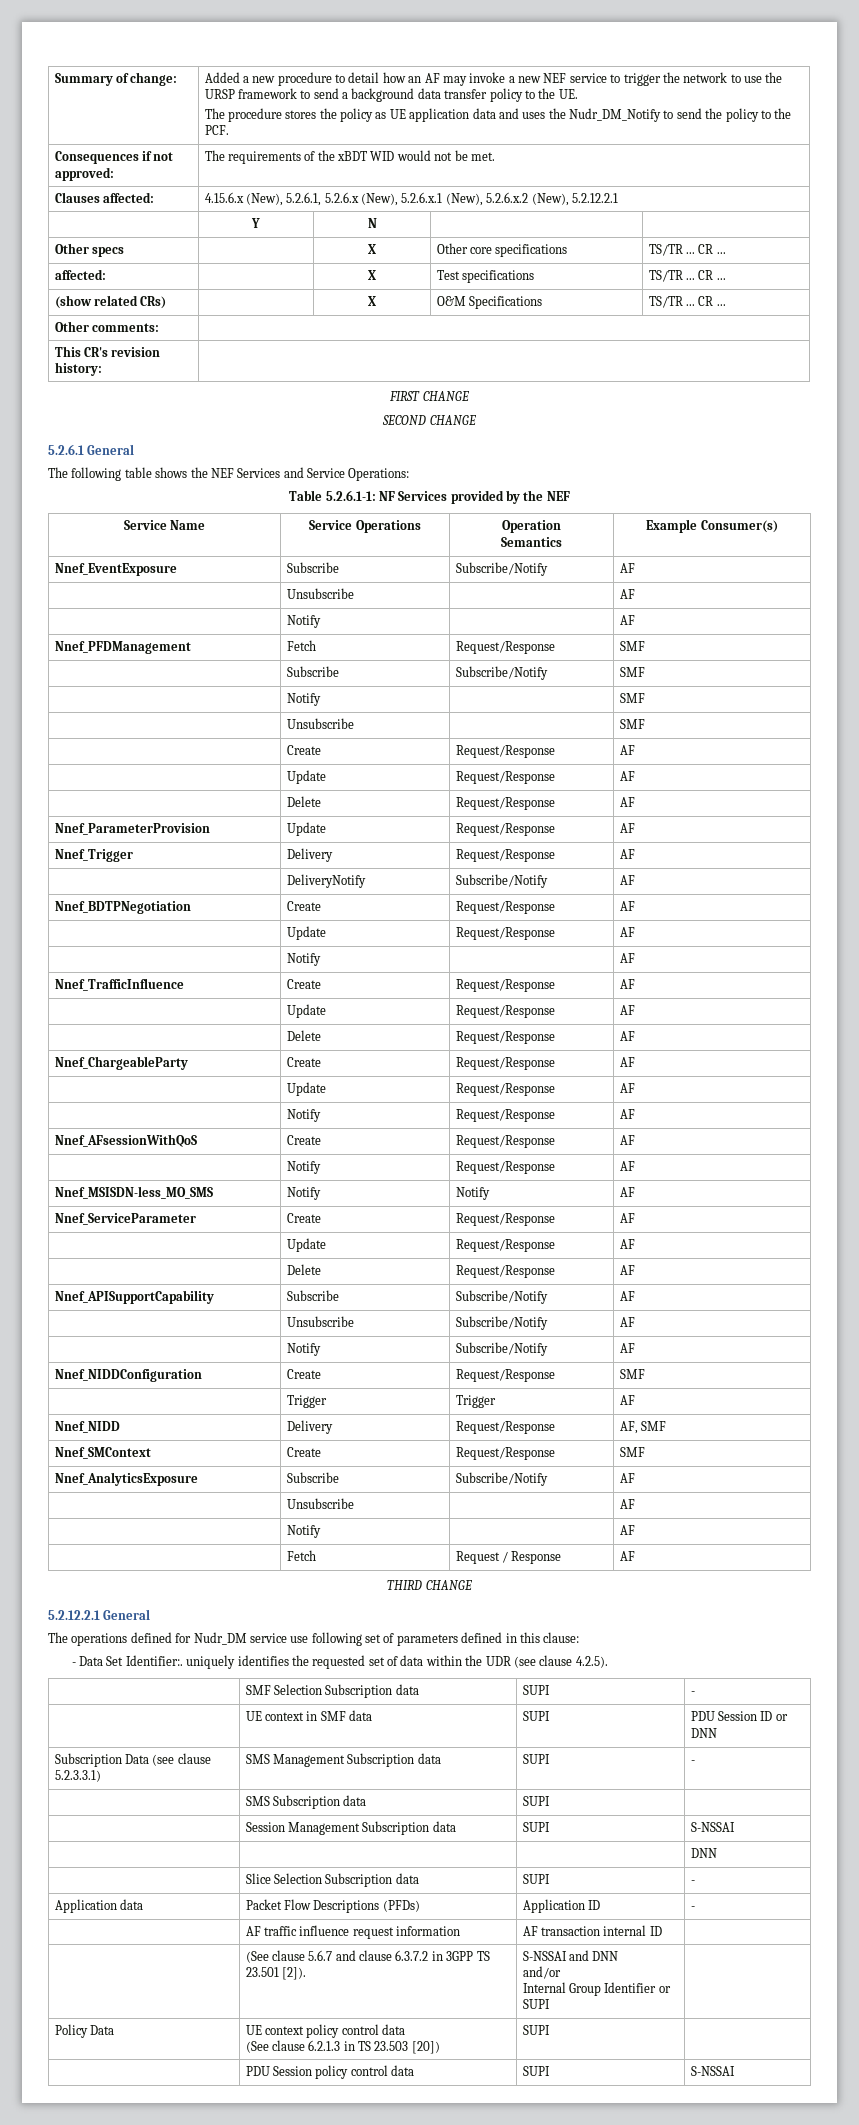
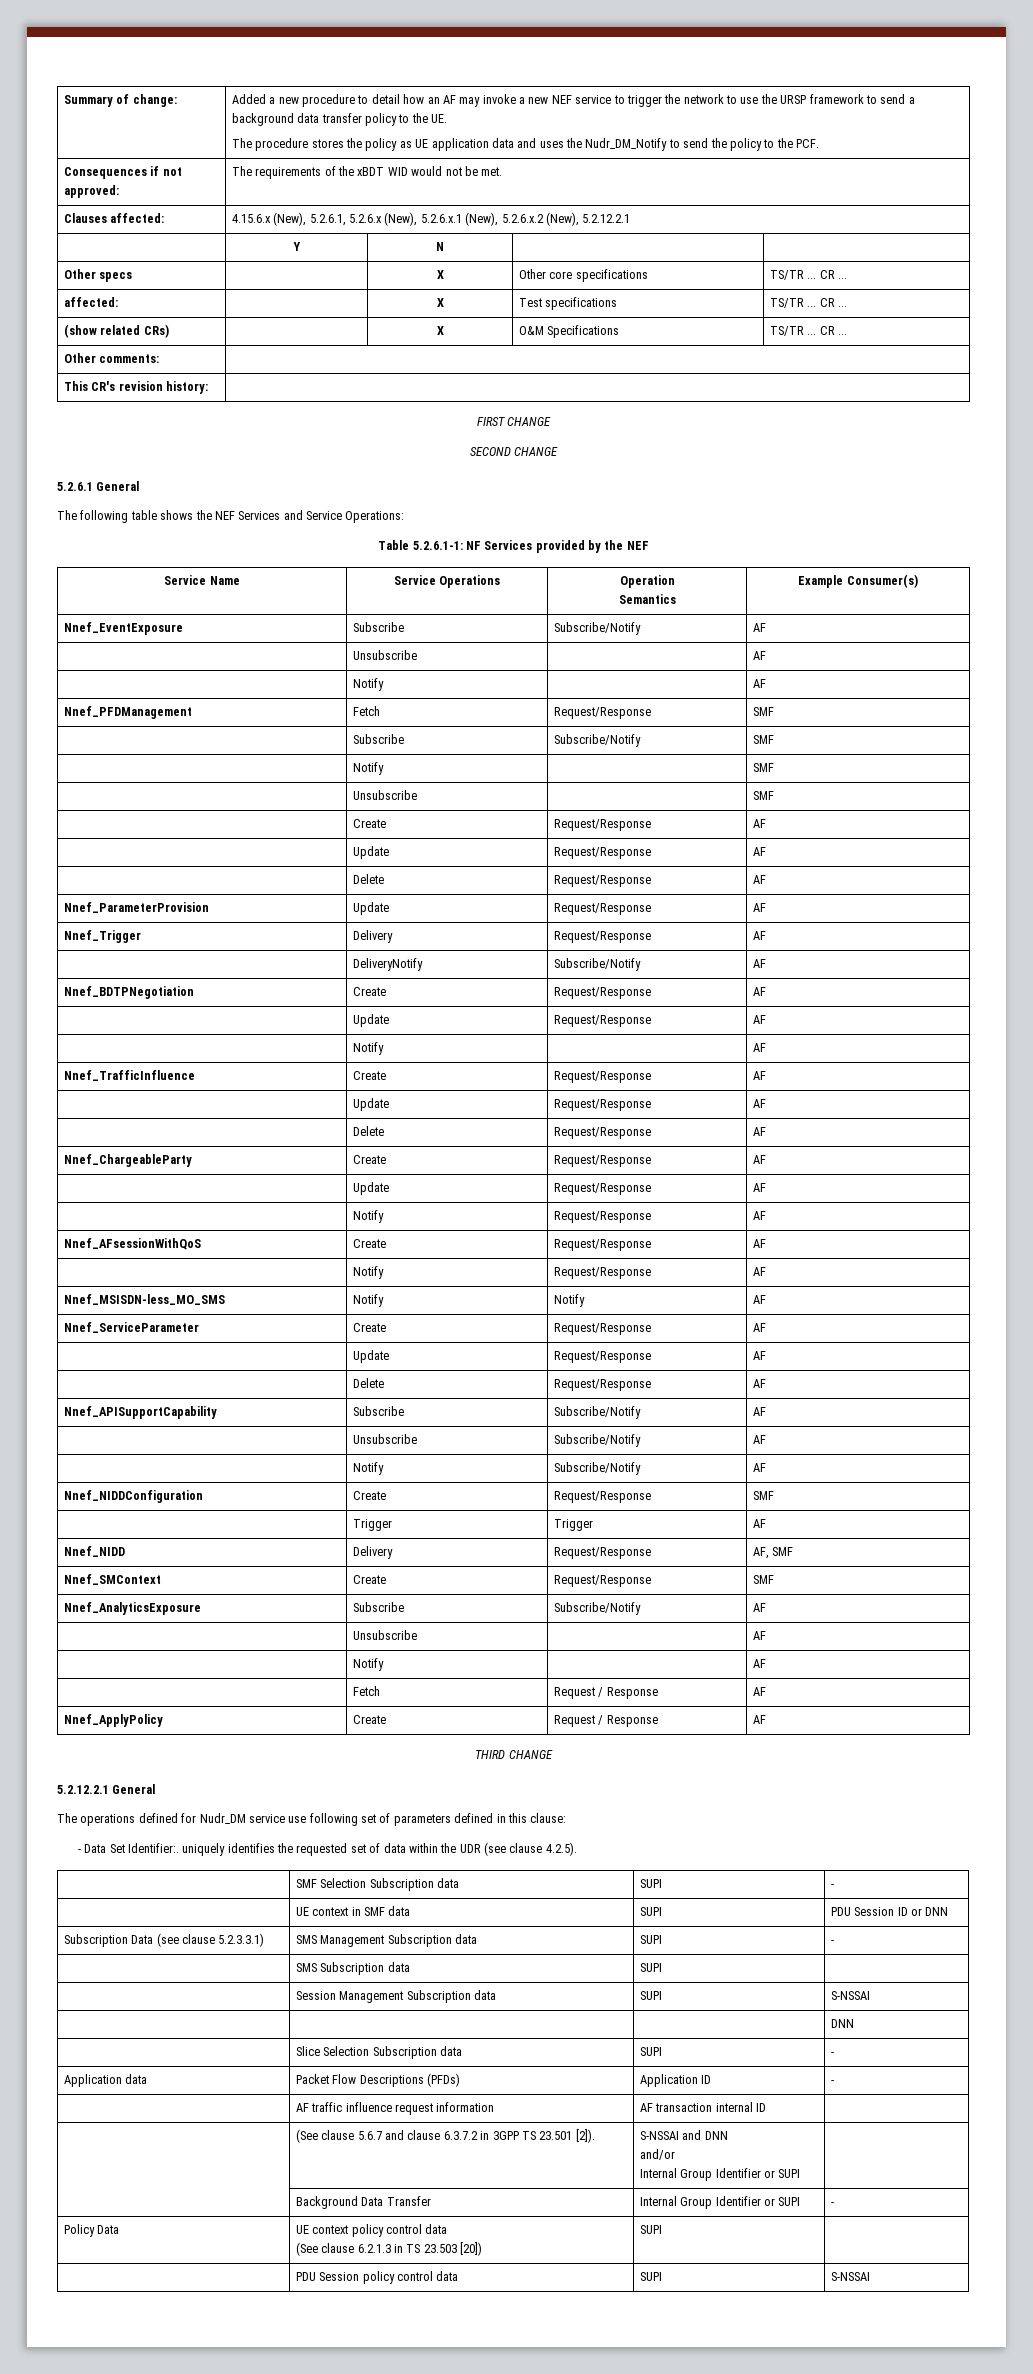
+ Nnef_ApplyPolicy | Create | Request / Response | AF
+ | Background Data Transfer | Internal Group Identifier or SUPI | -

